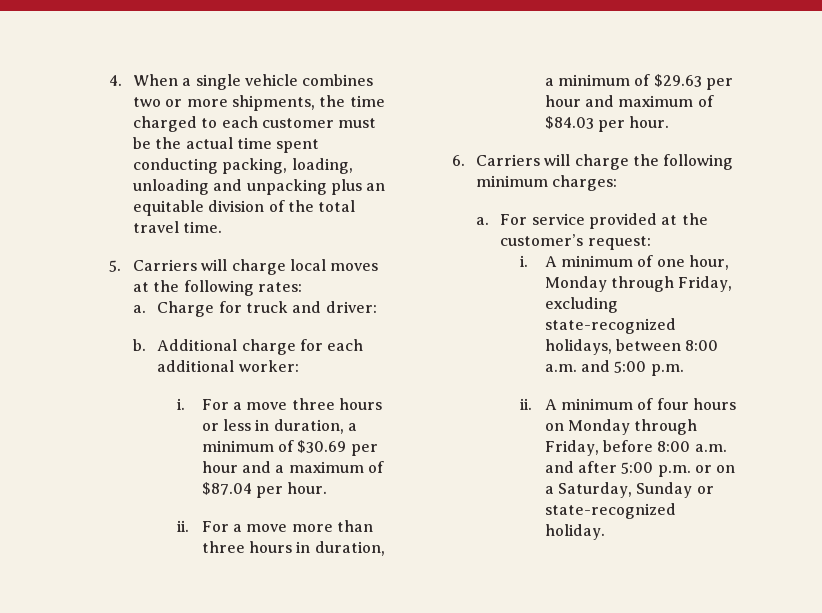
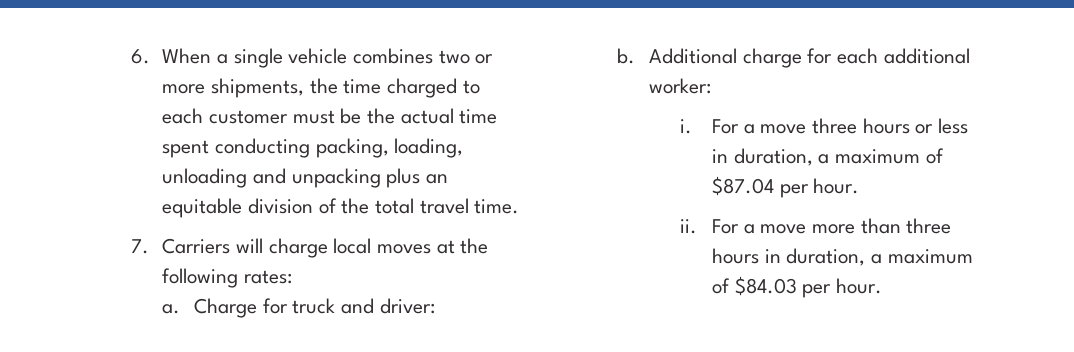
- 4. When a single vehicle combines two or more shipments, the time charged to each customer must be the actual time spent conducting packing, loading, unloading and unpacking plus an equitable division of the total travel time.
+ 6. When a single vehicle combines two or more shipments, the time charged to each customer must be the actual time spent conducting packing, loading, unloading and unpacking plus an equitable division of the total travel time.
- 5. Carriers will charge local moves at the following rates:
+ 7. Carriers will charge local moves at the following rates:
- For a move three hours or less in duration, a minimum of $30.69 per hour and a maximum of $87.04 per hour.
+ For a move three hours or less in duration, a maximum of $87.04 per hour.
- For a move more than three hours in duration, a minimum of $29.63 per hour and maximum of $84.03 per hour.
+ For a move more than three hours in duration, a maximum of $84.03 per hour.
- 6. Carriers will charge the following minimum charges:
- a. For service provided at the customer’s request:
- i. A minimum of one hour, Monday through Friday, excluding state-recognized holidays, between 8:00 a.m. and 5:00 p.m.
- ii. A minimum of four hours on Monday through Friday, before 8:00 a.m. and after 5:00 p.m. or on a Saturday, Sunday or state-recognized holiday.

